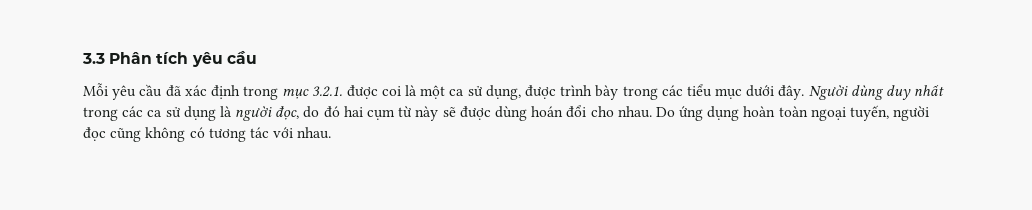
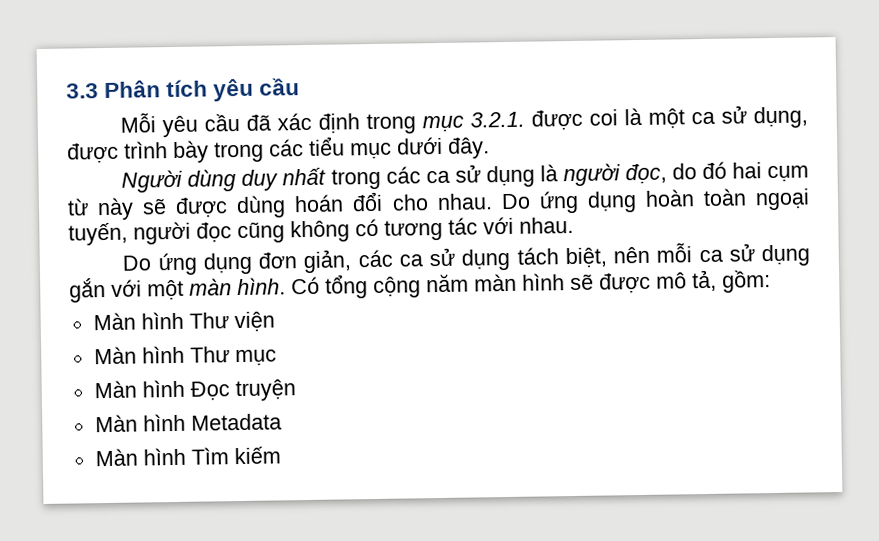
- Mỗi yêu cầu đã xác định trong mục 3.2.1. được coi là một ca sử dụng, được trình bày trong các tiểu mục dưới đây. Người dùng duy nhất trong các ca sử dụng là người đọc, do đó hai cụm từ này sẽ được dùng hoán đổi cho nhau.
+ Mỗi yêu cầu đã xác định trong mục 3.2.1. được coi là một ca sử dụng, được trình bày trong các tiểu mục dưới đây.
+ Người dùng duy nhất trong các ca sử dụng là người đọc, do đó hai cụm từ này sẽ được dùng hoán đổi cho nhau.
+ Do ứng dụng đơn giản, các ca sử dụng tách biệt, nên mỗi ca sử dụng gắn với một màn hình. Có tổng cộng năm màn hình sẽ được mô tả, gồm:
+ Màn hình Thư viện
+ Màn hình Thư mục
+ Màn hình Đọc truyện
+ Màn hình Metadata
+ Màn hình Tìm kiếm

